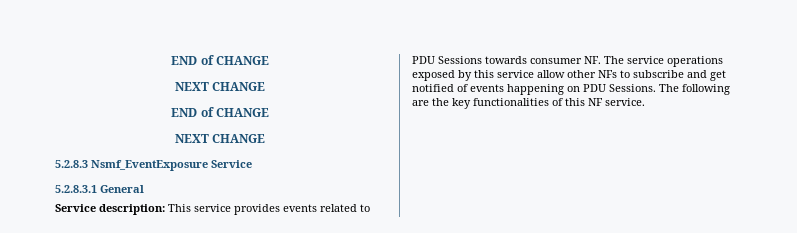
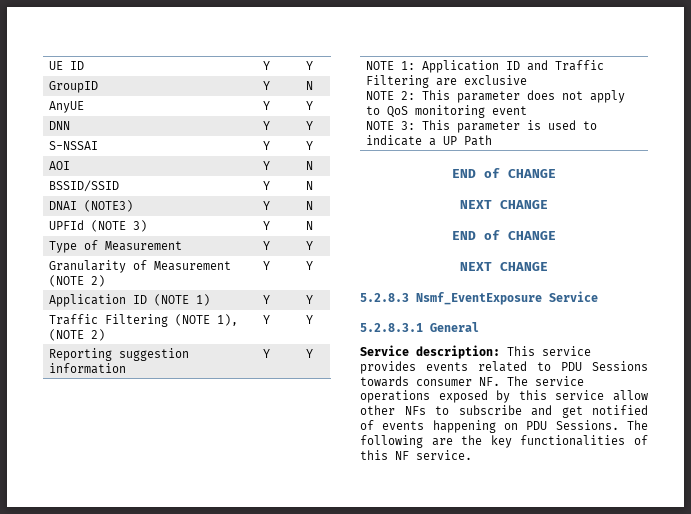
+ UE ID | Y | Y
+ GroupID | Y | N
+ AnyUE | Y | Y
+ DNN | Y | Y
+ S-NSSAI | Y | Y
+ AOI | Y | N
+ BSSID/SSID | Y | N
+ DNAI (NOTE3) | Y | N
+ UPFId (NOTE 3) | Y | N
+ Type of Measurement | Y | Y
+ Granularity of Measurement (NOTE 2) | Y | Y
+ Application ID (NOTE 1) | Y | Y
+ Traffic Filtering (NOTE 1), (NOTE 2) | Y | Y
+ Reporting suggestion information | Y | Y
+ NOTE 1: Application ID and Traffic Filtering are exclusive
+ NOTE 2: This parameter does not apply to QoS monitoring event
+ NOTE 3: This parameter is used to indicate a UP Path

